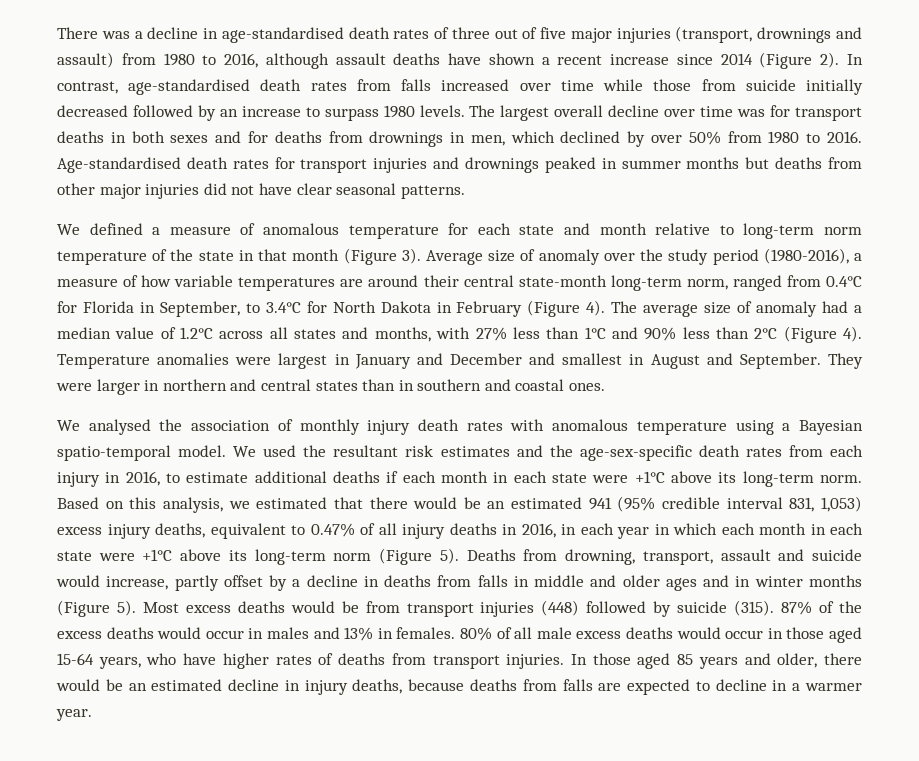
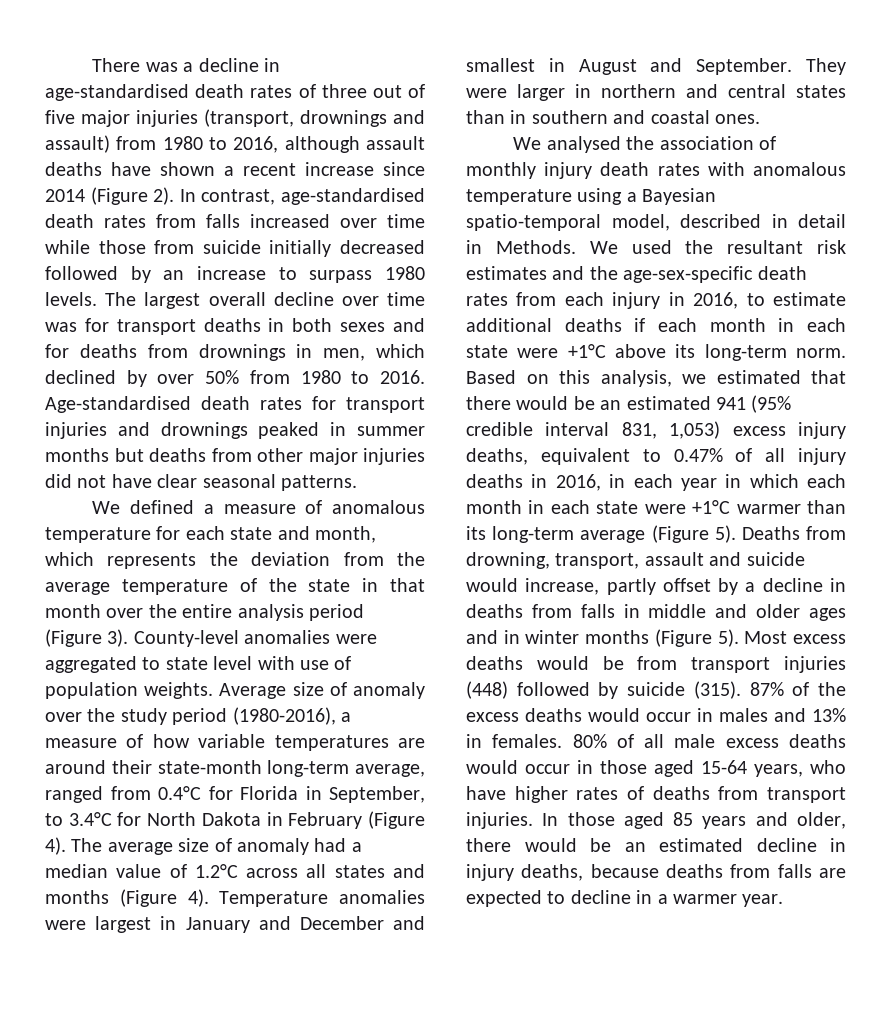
- We defined a measure of anomalous temperature for each state and month relative to long-term norm temperature of the state in that month (Figure 3).
+ We defined a measure of anomalous temperature for each state and month, which represents the deviation from the average temperature of the state in that month over the entire analysis period (Figure 3). County-level anomalies were aggregated to state level with use of population weights.
- Average size of anomaly over the study period (1980-2016), a measure of how variable temperatures are around their central state-month long-term norm, ranged from 0.4°C for Florida in September, to 3.4°C for North Dakota in February (Figure 4).
+ Average size of anomaly over the study period (1980-2016), a measure of how variable temperatures are around their state-month long-term average, ranged from 0.4°C for Florida in September, to 3.4°C for North Dakota in February (Figure 4).
- The average size of anomaly had a median value of 1.2°C across all states and months, with 27% less than 1°C and 90% less than 2°C (Figure 4).
+ The average size of anomaly had a median value of 1.2°C across all states and months (Figure 4).
- We analysed the association of monthly injury death rates with anomalous temperature using a Bayesian spatio-temporal model.
+ We analysed the association of monthly injury death rates with anomalous temperature using a Bayesian spatio-temporal model, described in detail in Methods.
- Based on this analysis, we estimated that there would be an estimated 941 (95% credible interval 831, 1,053) excess injury deaths, equivalent to 0.47% of all injury deaths in 2016, in each year in which each month in each state were +1°C above its long-term norm (Figure 5).
+ Based on this analysis, we estimated that there would be an estimated 941 (95% credible interval 831, 1,053) excess injury deaths, equivalent to 0.47% of all injury deaths in 2016, in each year in which each month in each state were +1°C warmer than its long-term average (Figure 5).

